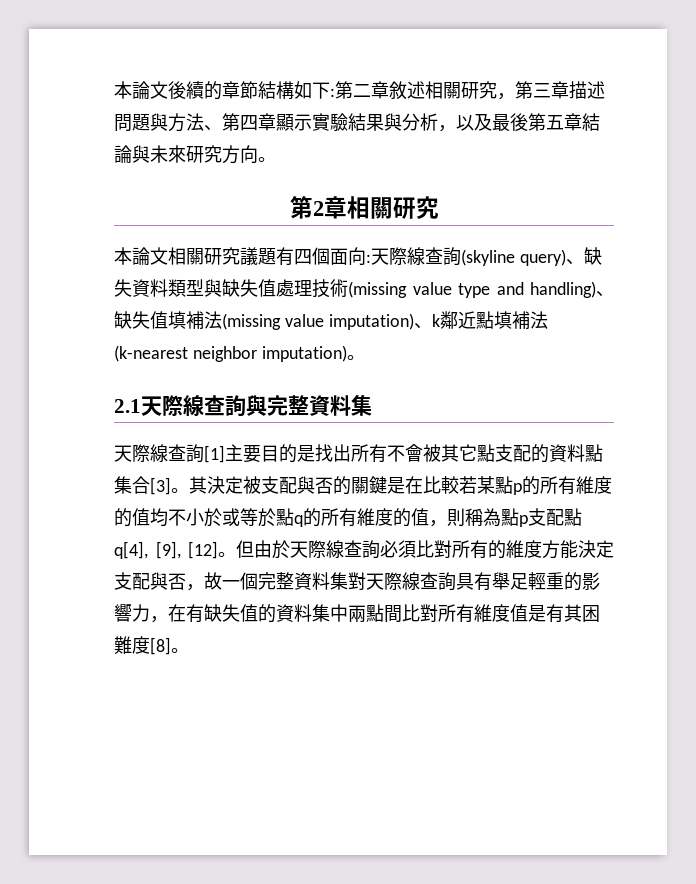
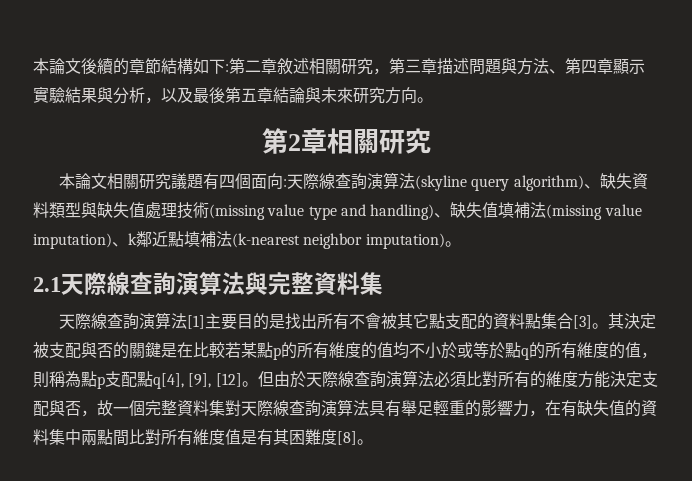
- 本論文相關研究議題有四個面向:天際線查詢(skyline query)、缺失資料類型與缺失值處理技術(missing value type and handling)、缺失值填補法(missing value imputation)、k鄰近點填補法(k-nearest neighbor imputation)。
+ 本論文相關研究議題有四個面向:天際線查詢演算法(skyline query algorithm)、缺失資料類型與缺失值處理技術(missing value type and handling)、缺失值填補法(missing value imputation)、k鄰近點填補法(k-nearest neighbor imputation)。
- 2.1天際線查詢與完整資料集
+ 2.1天際線查詢演算法與完整資料集
- 天際線查詢[1]主要目的是找出所有不會被其它點支配的資料點集合[3]。
+ 天際線查詢演算法[1]主要目的是找出所有不會被其它點支配的資料點集合[3]。
- 但由於天際線查詢必須比對所有的維度方能決定支配與否，故一個完整資料集對天際線查詢具有舉足輕重的影響力，在有缺失值的資料集中兩點間比對所有維度值是有其困難度[8]。
+ 但由於天際線查詢演算法必須比對所有的維度方能決定支配與否，故一個完整資料集對天際線查詢演算法具有舉足輕重的影響力，在有缺失值的資料集中兩點間比對所有維度值是有其困難度[8]。

